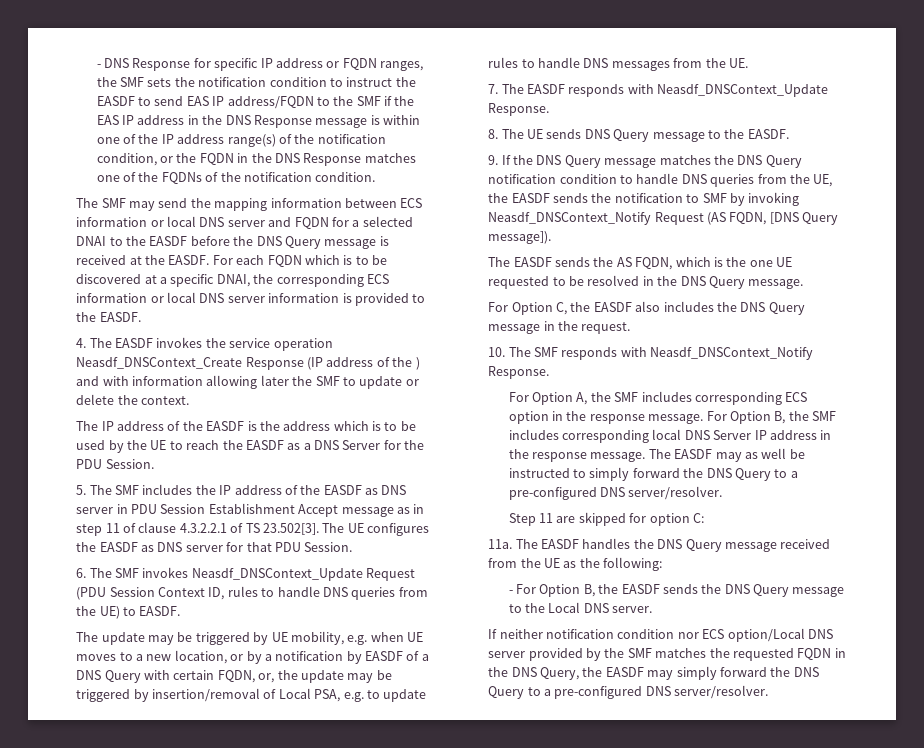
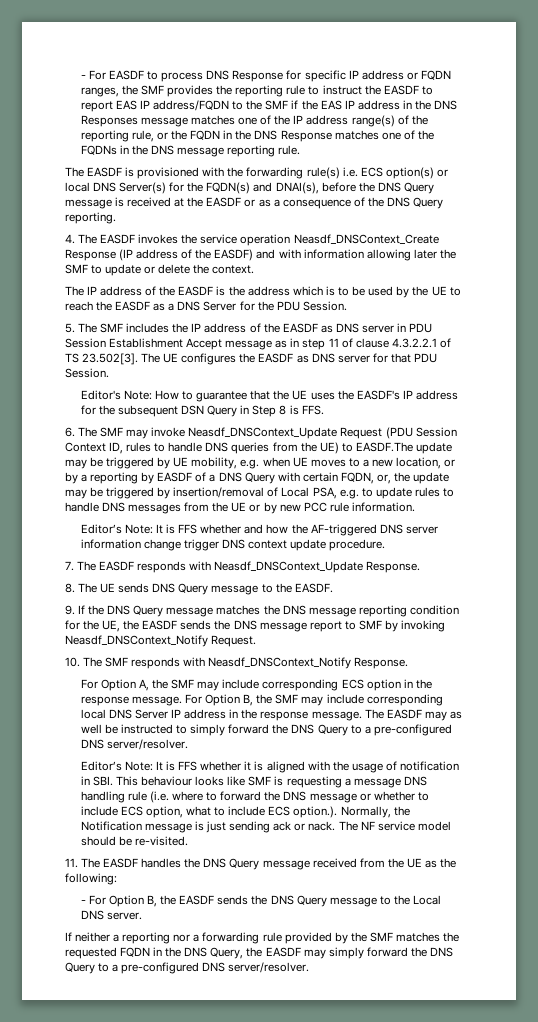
- - DNS Response for specific IP address or FQDN ranges, the SMF sets the notification condition to instruct the EASDF to send EAS IP address/FQDN to the SMF if the EAS IP address in the DNS Response message is within one of the IP address range(s) of the notification condition, or the FQDN in the DNS Response matches one of the FQDNs of the notification condition.
- The SMF may send the mapping information between ECS information or local DNS server and FQDN for a selected DNAI to the EASDF before the DNS Query message is received at the EASDF. For each FQDN which is to be discovered at a specific DNAI, the corresponding ECS information or local DNS server information is provided to the EASDF.
+ - For EASDF to process DNS Response for specific IP address or FQDN ranges, the SMF provides the reporting rule to instruct the EASDF to report EAS IP address/FQDN to the SMF if the EAS IP address in the DNS Responses message matches one of the IP address range(s) of the reporting rule, or the FQDN in the DNS Response matches one of the FQDNs in the DNS message reporting rule.
+ The EASDF is provisioned with the forwarding rule(s) i.e. ECS option(s) or local DNS Server(s) for the FQDN(s) and DNAI(s), before the DNS Query message is received at the EASDF or as a consequence of the DNS Query reporting.
- 4. The EASDF invokes the service operation Neasdf_DNSContext_Create Response (IP address of the ) and with information allowing later the SMF to update or delete the context.
+ 4. The EASDF invokes the service operation Neasdf_DNSContext_Create Response (IP address of the EASDF) and with information allowing later the SMF to update or delete the context.
+ Editor's Note: How to guarantee that the UE uses the EASDF's IP address for the subsequent DSN Query in Step 8 is FFS.
- 6. The SMF invokes Neasdf_DNSContext_Update Request (PDU Session Context ID, rules to handle DNS queries from the UE) to EASDF.
- The update may be triggered by UE mobility, e.g. when UE moves to a new location, or by a notification by EASDF of a DNS Query with certain FQDN, or, the update may be triggered by insertion/removal of Local PSA, e.g. to update rules to handle DNS messages from the UE.
+ 6. The SMF may invoke Neasdf_DNSContext_Update Request (PDU Session Context ID, rules to handle DNS queries from the UE) to EASDF.The update may be triggered by UE mobility, e.g. when UE moves to a new location, or by a reporting by EASDF of a DNS Query with certain FQDN, or, the update may be triggered by insertion/removal of Local PSA, e.g. to update rules to handle DNS messages from the UE or by new PCC rule information.
+ Editor’s Note: It is FFS whether and how the AF-triggered DNS server information change trigger DNS context update procedure.
- 9. If the DNS Query message matches the DNS Query notification condition to handle DNS queries from the UE, the EASDF sends the notification to SMF by invoking Neasdf_DNSContext_Notify Request (AS FQDN, [DNS Query message]).
- The EASDF sends the AS FQDN, which is the one UE requested to be resolved in the DNS Query message.
- For Option C, the EASDF also includes the DNS Query message in the request.
+ 9. If the DNS Query message matches the DNS message reporting condition for the UE, the EASDF sends the DNS message report to SMF by invoking Neasdf_DNSContext_Notify Request.
- For Option A, the SMF includes corresponding ECS option in the response message.
+ For Option A, the SMF may include corresponding ECS option in the response message.
- For Option B, the SMF includes corresponding local DNS Server IP address in the response message.
+ For Option B, the SMF may include corresponding local DNS Server IP address in the response message.
- Step 11 are skipped for option C:
- 11a. The EASDF handles the DNS Query message received from the UE as the following:
+ Editor’s Note: It is FFS whether it is aligned with the usage of notification in SBI. This behaviour looks like SMF is requesting a message DNS handling rule (i.e. where to forward the DNS message or whether to include ECS option, what to include ECS option.). Normally, the Notification message is just sending ack or nack. The NF service model should be re-visited.
+ 11. The EASDF handles the DNS Query message received from the UE as the following:
- If neither notification condition nor ECS option/Local DNS server provided by the SMF matches the requested FQDN in the DNS Query, the EASDF may simply forward the DNS Query to a pre-configured DNS server/resolver.
+ If neither a reporting nor a forwarding rule provided by the SMF matches the requested FQDN in the DNS Query, the EASDF may simply forward the DNS Query to a pre-configured DNS server/resolver.

